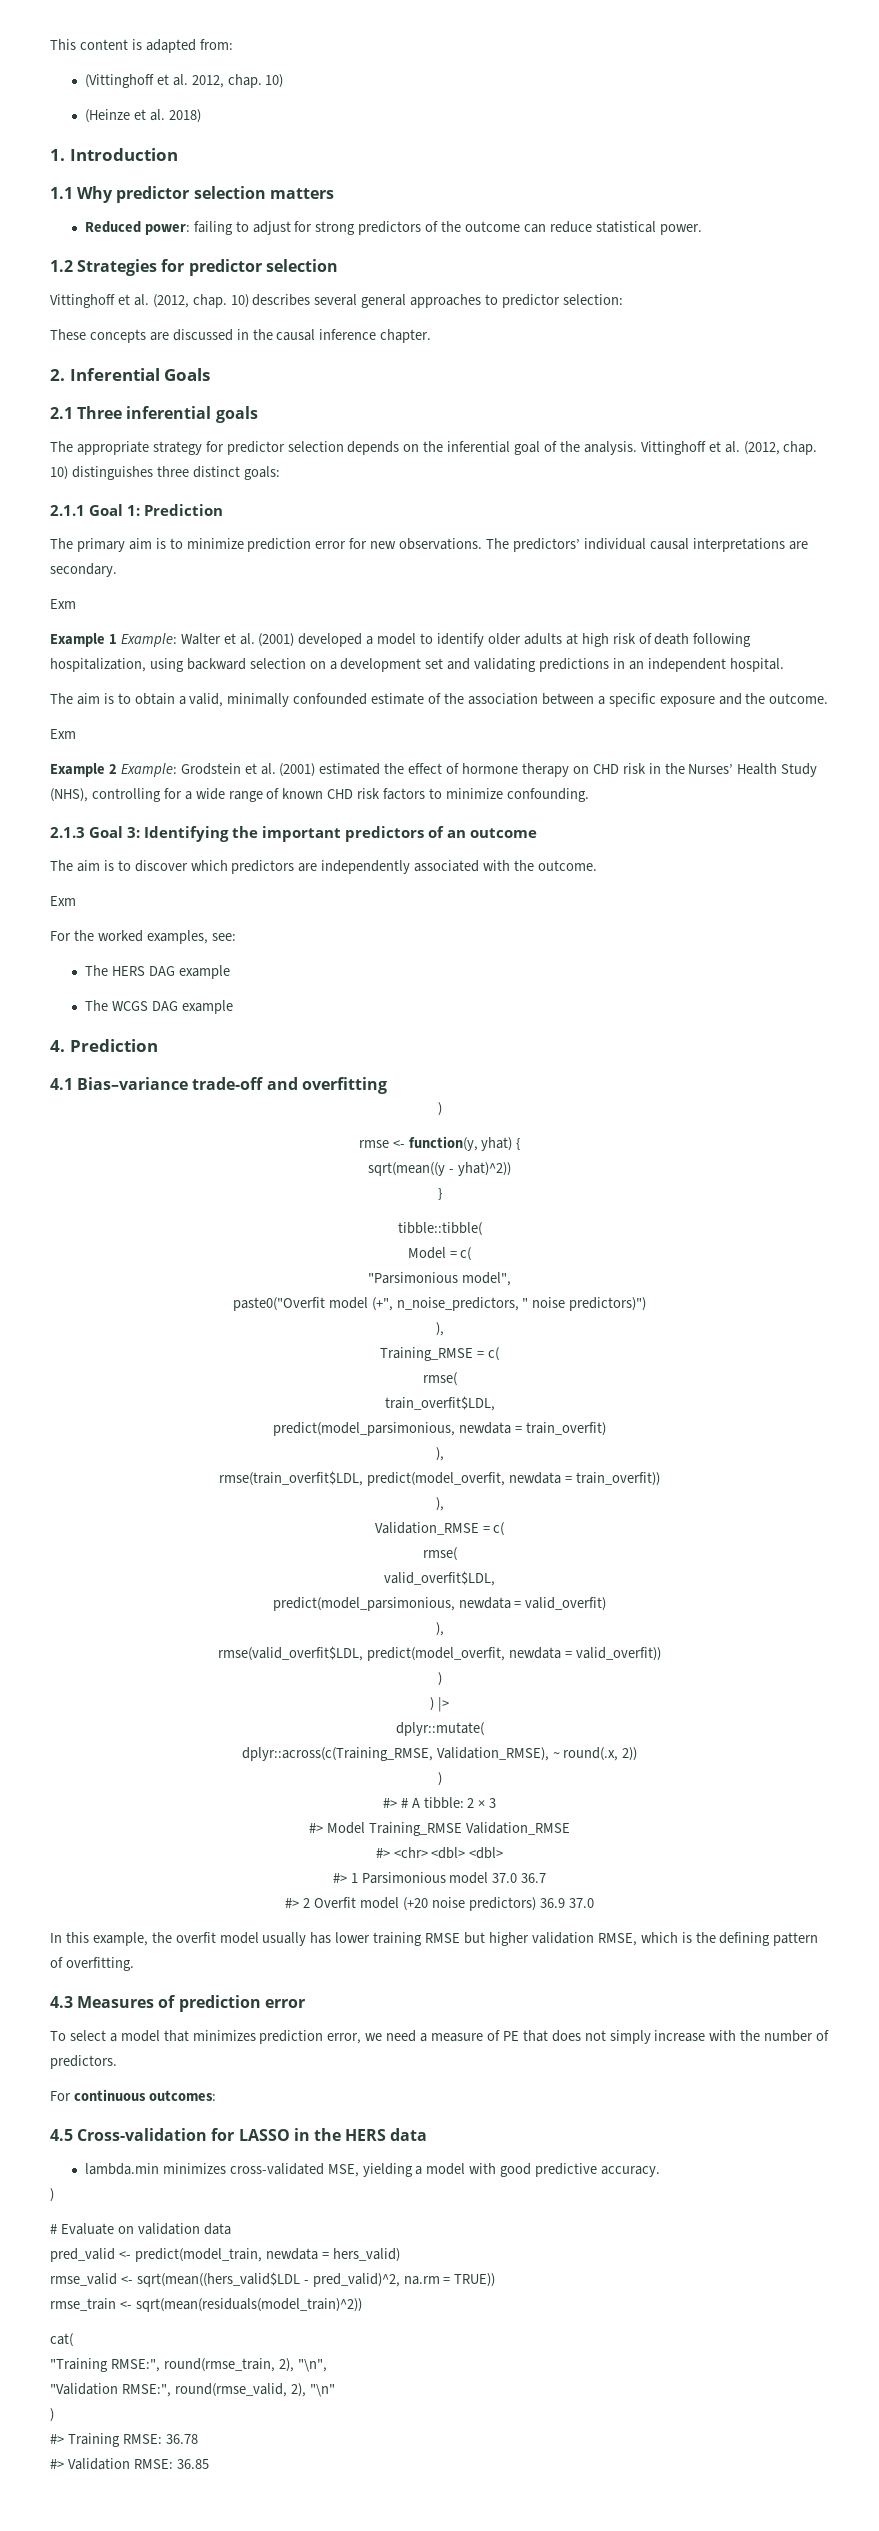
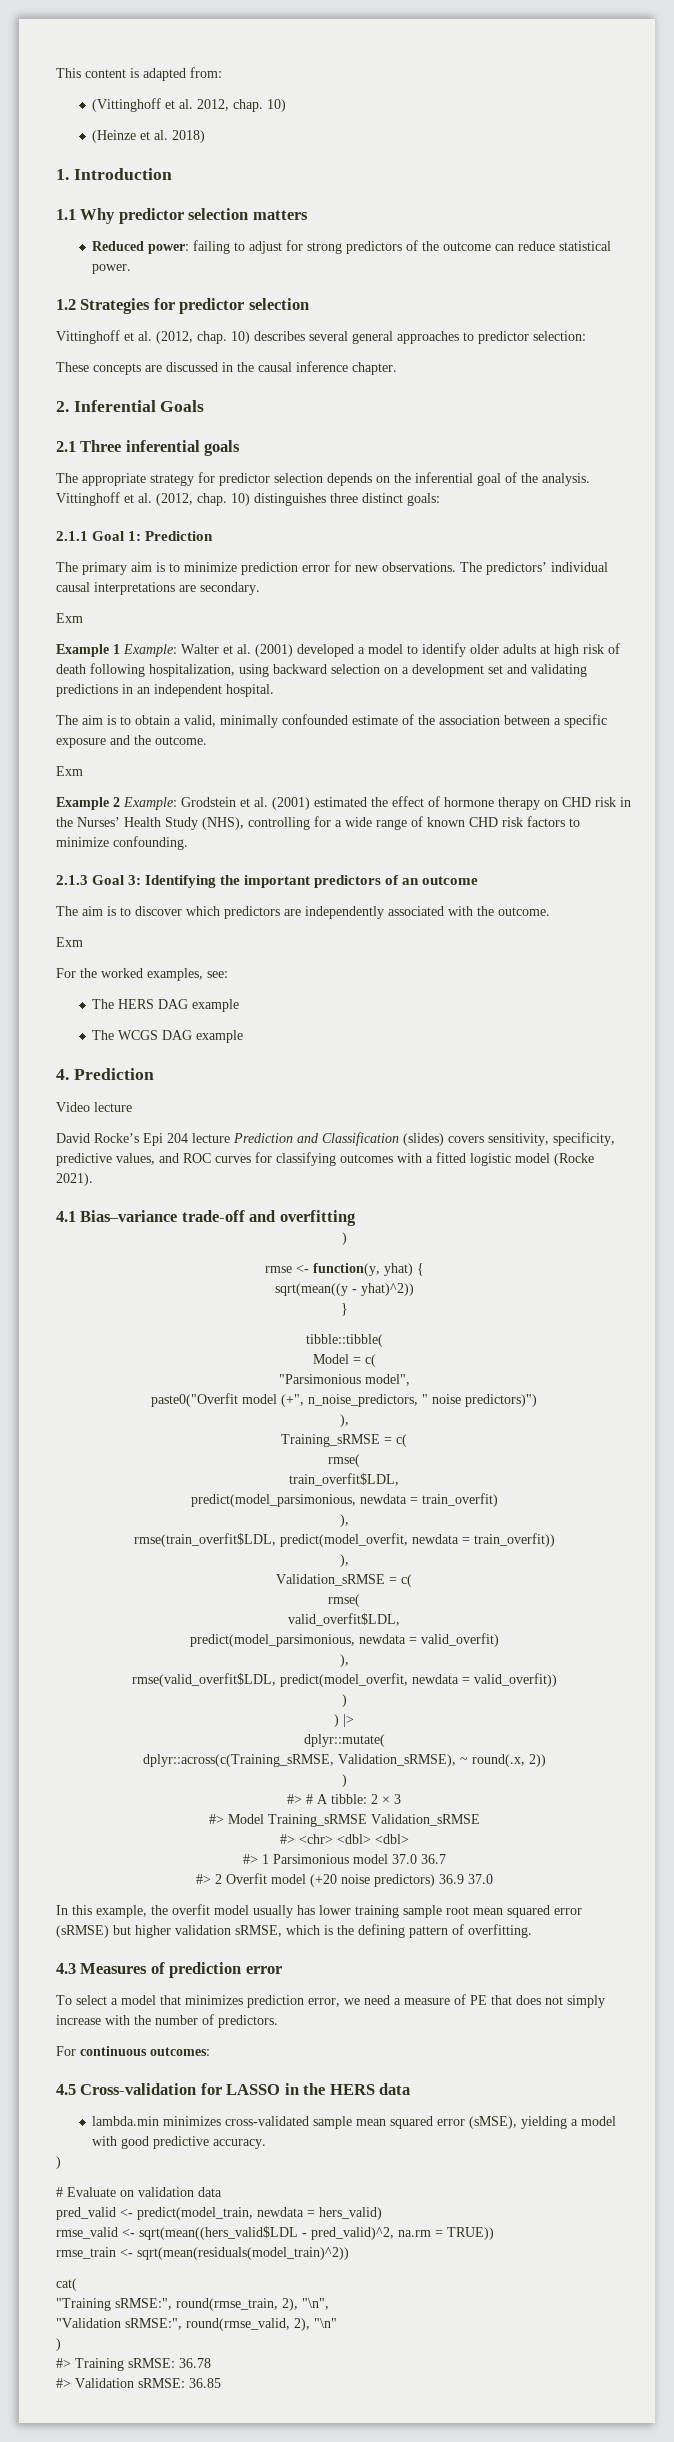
+ Video lecture
+ David Rocke’s Epi 204 lecture Prediction and Classification (slides) covers sensitivity, specificity, predictive values, and ROC curves for classifying outcomes with a fitted logistic model (Rocke 2021).
- Training_RMSE = c(
+ Training_sRMSE = c(
- Validation_RMSE = c(
+ Validation_sRMSE = c(
- dplyr::across(c(Training_RMSE, Validation_RMSE), ~ round(.x, 2))
+ dplyr::across(c(Training_sRMSE, Validation_sRMSE), ~ round(.x, 2))
- #> Model Training_RMSE Validation_RMSE
+ #> Model Training_sRMSE Validation_sRMSE
- In this example, the overfit model usually has lower training RMSE but higher validation RMSE, which is the defining pattern of overfitting.
+ In this example, the overfit model usually has lower training sample root mean squared error (sRMSE) but higher validation sRMSE, which is the defining pattern of overfitting.
- lambda.min minimizes cross-validated MSE, yielding a model with good predictive accuracy.
+ lambda.min minimizes cross-validated sample mean squared error (sMSE), yielding a model with good predictive accuracy.
- "Training RMSE:", round(rmse_train, 2), "\n",
+ "Training sRMSE:", round(rmse_train, 2), "\n",
- "Validation RMSE:", round(rmse_valid, 2), "\n"
+ "Validation sRMSE:", round(rmse_valid, 2), "\n"
- #> Training RMSE: 36.78
+ #> Training sRMSE: 36.78
- #> Validation RMSE: 36.85
+ #> Validation sRMSE: 36.85

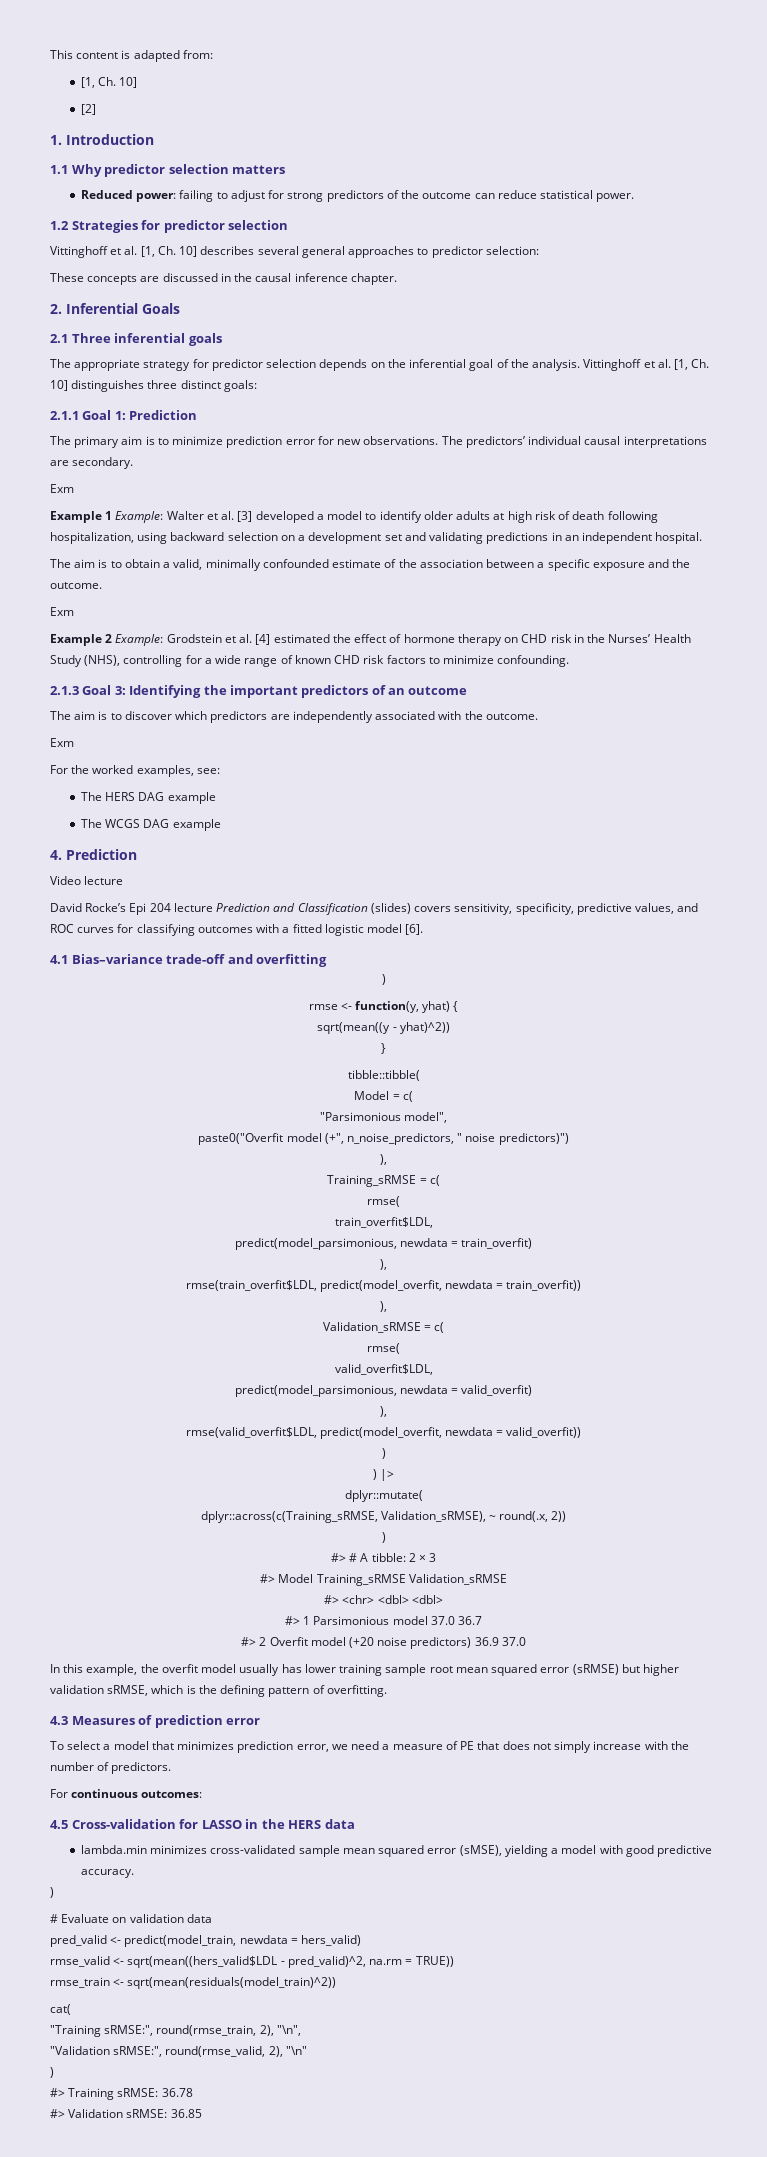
  This content is adapted from:
- (Vittinghoff et al. 2012, chap. 10)
- (Heinze et al. 2018)
+ [1, Ch. 10]
+ [2]
- Vittinghoff et al. (2012, chap. 10) describes several general approaches to predictor selection:
+ Vittinghoff et al. [1, Ch. 10] describes several general approaches to predictor selection:
- Vittinghoff et al. (2012, chap. 10) distinguishes three distinct goals:
+ Vittinghoff et al. [1, Ch. 10] distinguishes three distinct goals:
- Example 1 Example: Walter et al. (2001) developed a model to identify older adults at high risk of death following hospitalization, using backward selection on a development set and validating predictions in an independent hospital.
+ Example 1 Example: Walter et al. [3] developed a model to identify older adults at high risk of death following hospitalization, using backward selection on a development set and validating predictions in an independent hospital.
- Example 2 Example: Grodstein et al. (2001) estimated the effect of hormone therapy on CHD risk in the Nurses’ Health Study (NHS), controlling for a wide range of known CHD risk factors to minimize confounding.
+ Example 2 Example: Grodstein et al. [4] estimated the effect of hormone therapy on CHD risk in the Nurses’ Health Study (NHS), controlling for a wide range of known CHD risk factors to minimize confounding.
- David Rocke’s Epi 204 lecture Prediction and Classification (slides) covers sensitivity, specificity, predictive values, and ROC curves for classifying outcomes with a fitted logistic model (Rocke 2021).
+ David Rocke’s Epi 204 lecture Prediction and Classification (slides) covers sensitivity, specificity, predictive values, and ROC curves for classifying outcomes with a fitted logistic model [6].

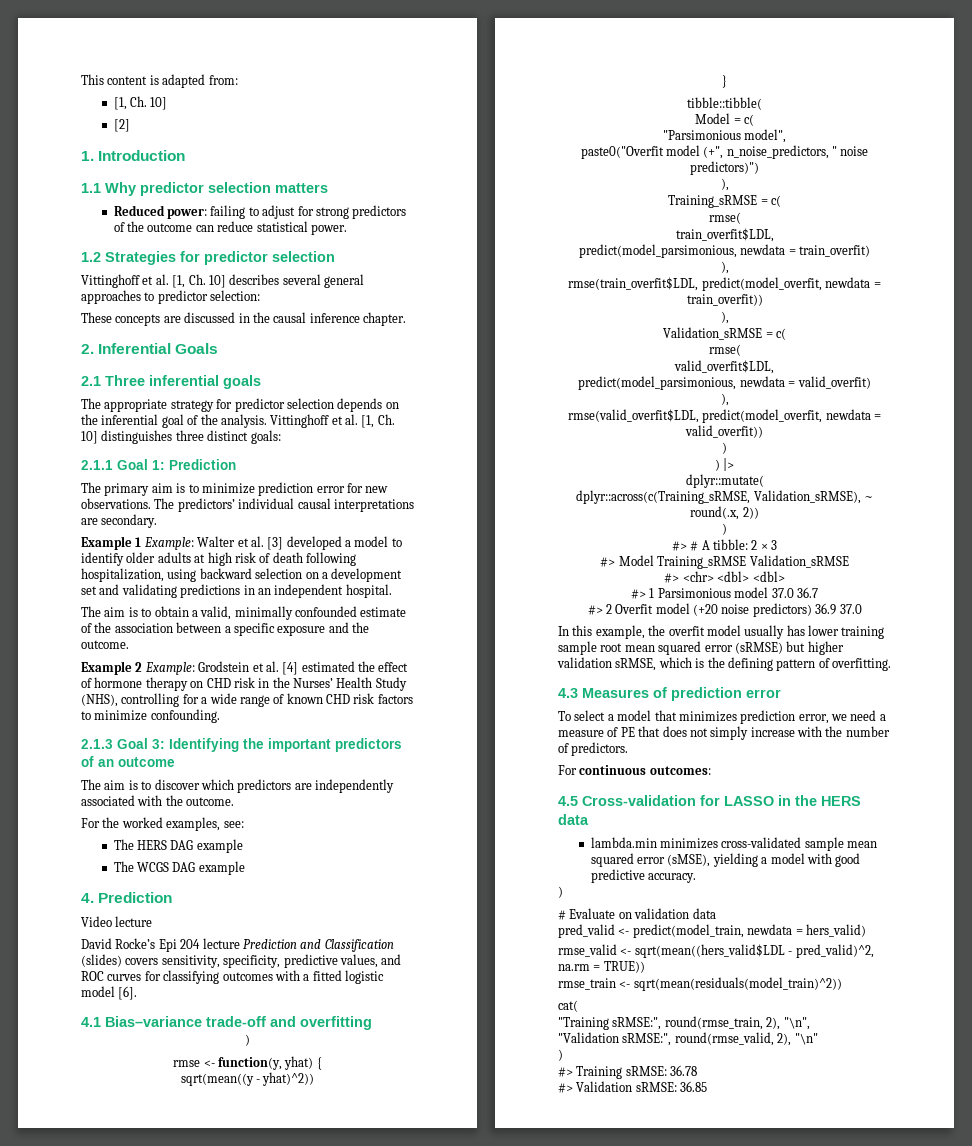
  The predictors’ individual causal interpretations are secondary.
- Exm
  The aim is to obtain a valid, minimally confounded estimate of the association between a specific exposure and the outcome.
- Exm
  The aim is to discover which predictors are independently associated with the outcome.
- Exm

